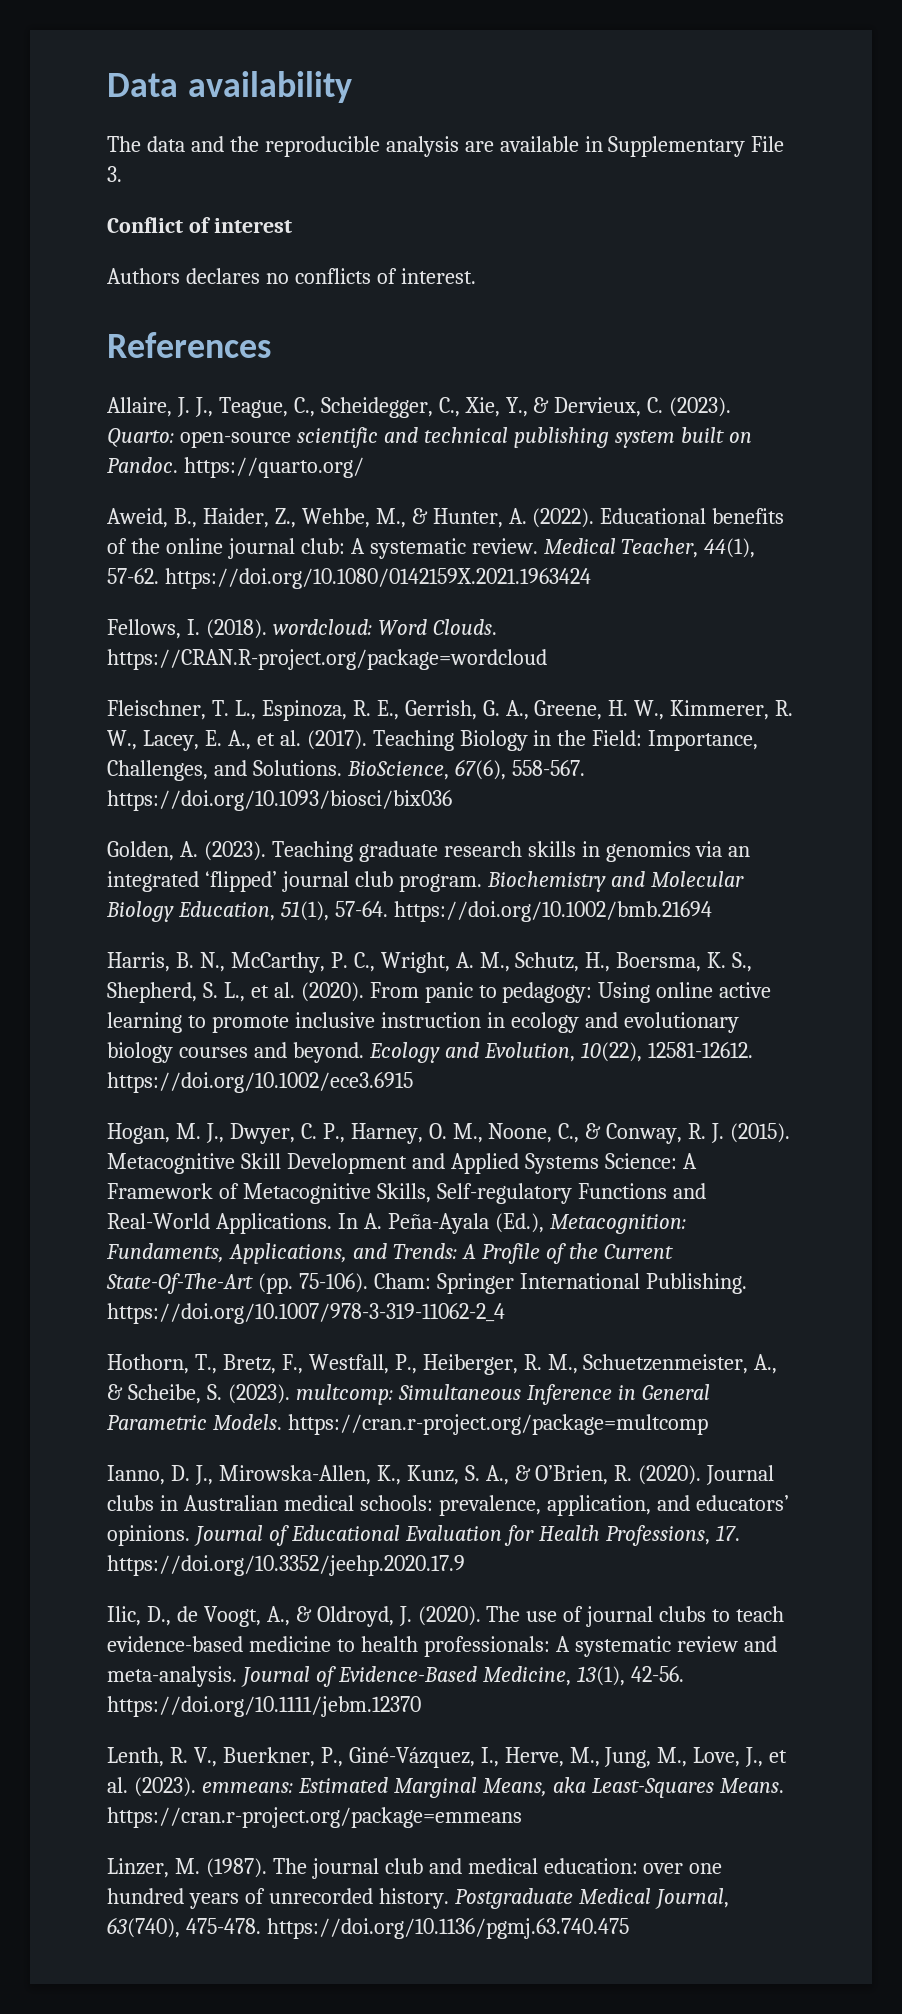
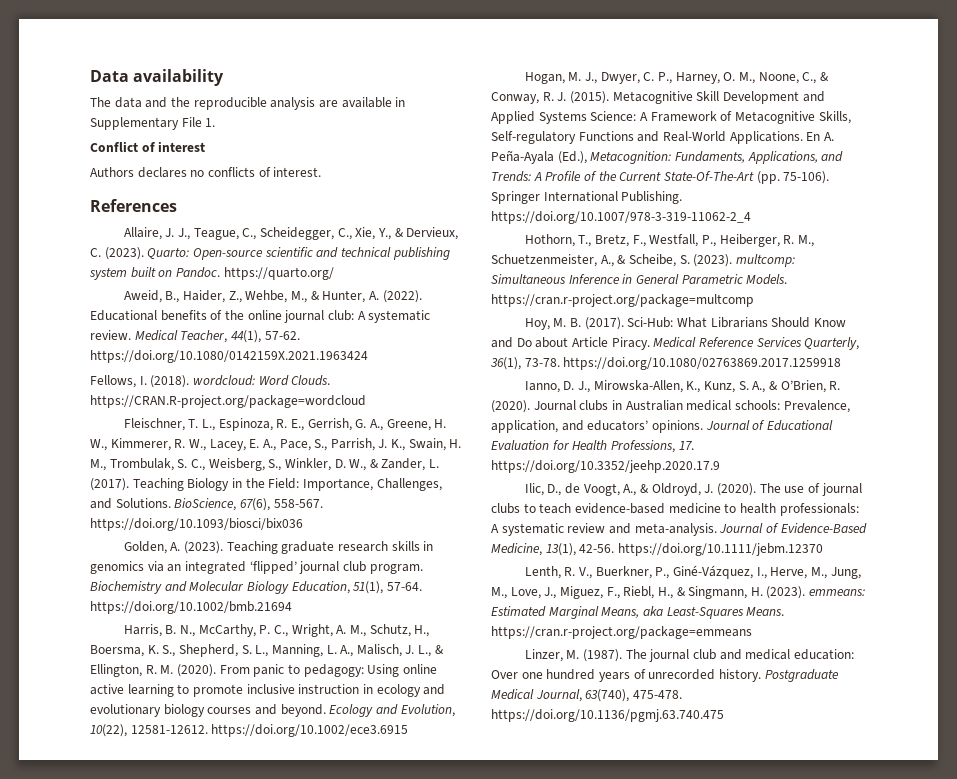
- The data and the reproducible analysis are available in Supplementary File 3.
+ The data and the reproducible analysis are available in Supplementary File 1.
- Quarto: open-source scientific and technical publishing system built on Pandoc. https://quarto.org/
+ Quarto: Open-source scientific and technical publishing system built on Pandoc. https://quarto.org/
- Fleischner, T. L., Espinoza, R. E., Gerrish, G. A., Greene, H. W., Kimmerer, R. W., Lacey, E. A., et al. (2017).
+ Fleischner, T. L., Espinoza, R. E., Gerrish, G. A., Greene, H. W., Kimmerer, R. W., Lacey, E. A., Pace, S., Parrish, J. K., Swain, H. M., Trombulak, S. C., Weisberg, S., Winkler, D. W., & Zander, L. (2017).
- Harris, B. N., McCarthy, P. C., Wright, A. M., Schutz, H., Boersma, K. S., Shepherd, S. L., et al. (2020).
+ Harris, B. N., McCarthy, P. C., Wright, A. M., Schutz, H., Boersma, K. S., Shepherd, S. L., Manning, L. A., Malisch, J. L., & Ellington, R. M. (2020).
- In A. Peña-Ayala (Ed.), Metacognition: Fundaments, Applications, and Trends: A Profile of the Current State-Of-The-Art (pp. 75-106).
+ En A. Peña-Ayala (Ed.), Metacognition: Fundaments, Applications, and Trends: A Profile of the Current State-Of-The-Art (pp. 75-106).
- Cham: Springer International Publishing. https://doi.org/10.1007/978-3-319-11062-2_4
+ Springer International Publishing. https://doi.org/10.1007/978-3-319-11062-2_4
+ Hoy, M. B. (2017). Sci-Hub: What Librarians Should Know and Do about Article Piracy. Medical Reference Services Quarterly, 36(1), 73-78. https://doi.org/10.1080/02763869.2017.1259918
- Journal clubs in Australian medical schools: prevalence, application, and educators’ opinions.
+ Journal clubs in Australian medical schools: Prevalence, application, and educators’ opinions.
- Lenth, R. V., Buerkner, P., Giné-Vázquez, I., Herve, M., Jung, M., Love, J., et al. (2023). emmeans: Estimated Marginal Means, aka Least-Squares Means. https://cran.r-project.org/package=emmeans
+ Lenth, R. V., Buerkner, P., Giné-Vázquez, I., Herve, M., Jung, M., Love, J., Miguez, F., Riebl, H., & Singmann, H. (2023). emmeans: Estimated Marginal Means, aka Least-Squares Means. https://cran.r-project.org/package=emmeans
- The journal club and medical education: over one hundred years of unrecorded history.
+ The journal club and medical education: Over one hundred years of unrecorded history.

